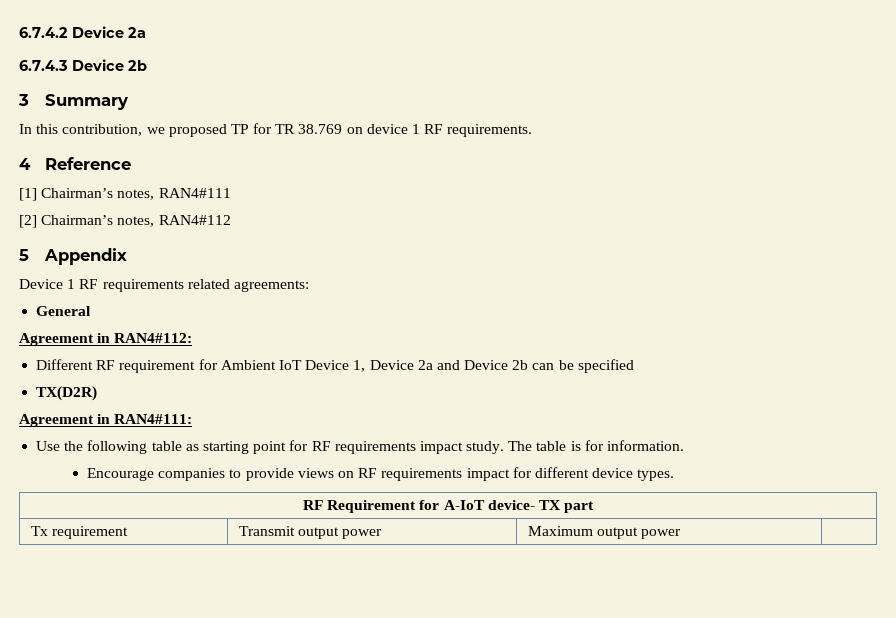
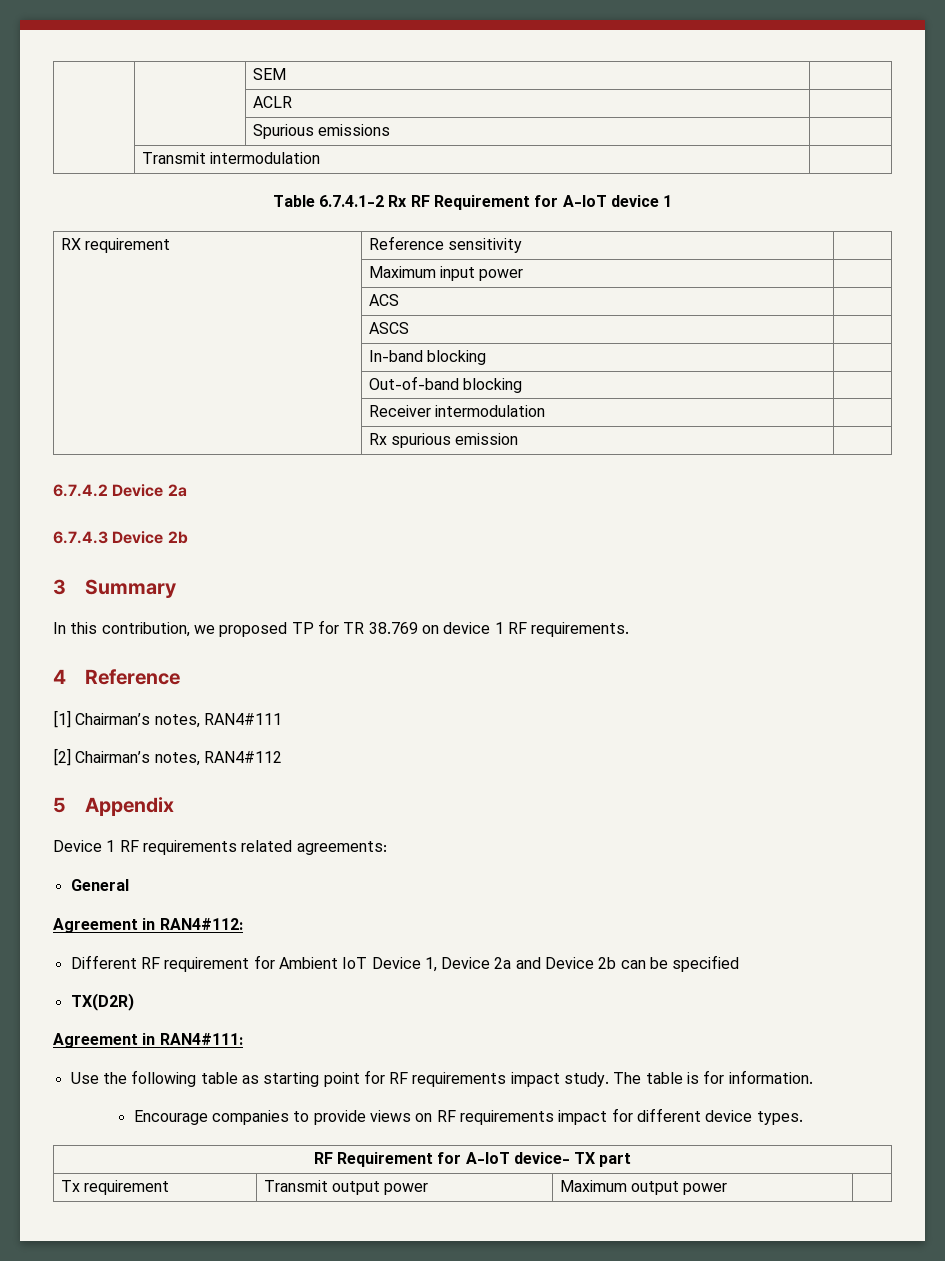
+ | | SEM |
+ | | ACLR |
+ | | Spurious emissions |
+ | Transmit intermodulation |
+ Table 6.7.4.1-2 Rx RF Requirement for A-IoT device 1
+ RX requirement | Reference sensitivity |
+ | Maximum input power |
+ | ACS |
+ | ASCS |
+ | In-band blocking |
+ | Out-of-band blocking |
+ | Receiver intermodulation |
+ | Rx spurious emission |

